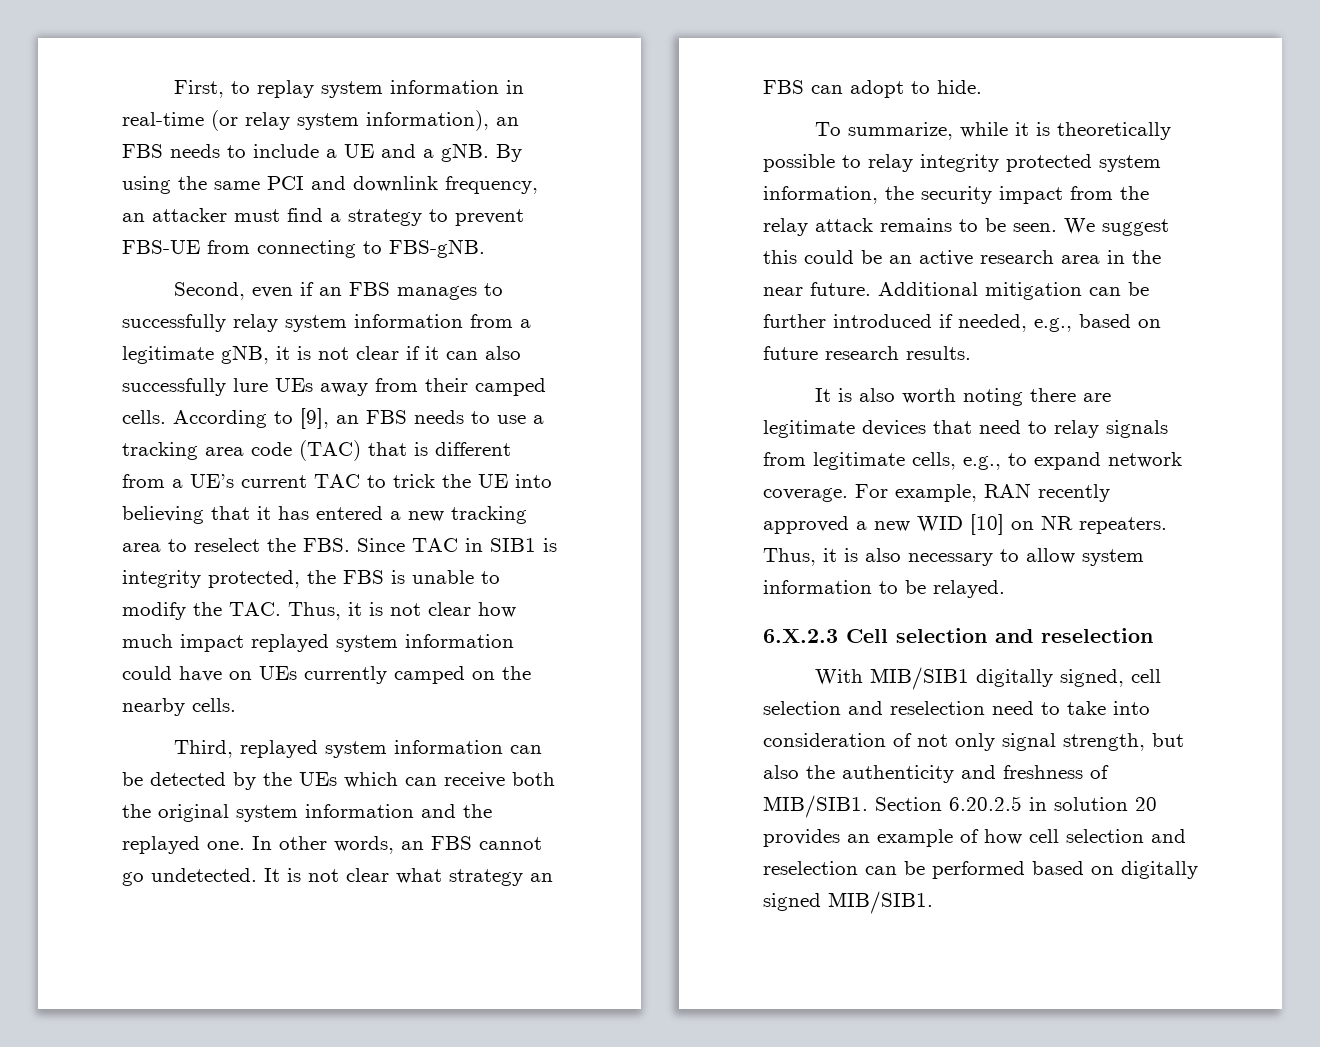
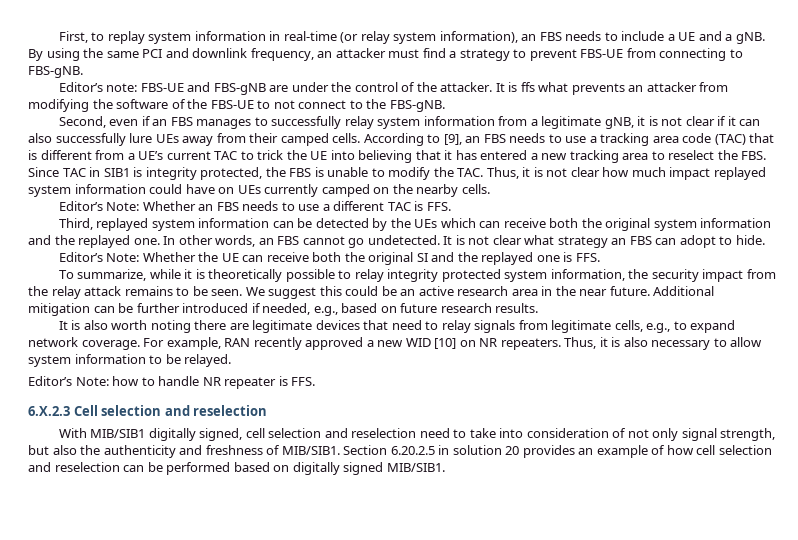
+ Editor’s note: FBS-UE and FBS-gNB are under the control of the attacker. It is ffs what prevents an attacker from modifying the software of the FBS-UE to not connect to the FBS-gNB.
+ Editor’s Note: Whether an FBS needs to use a different TAC is FFS.
+ Editor’s Note: Whether the UE can receive both the original SI and the replayed one is FFS.
+ Editor’s Note: how to handle NR repeater is FFS.

